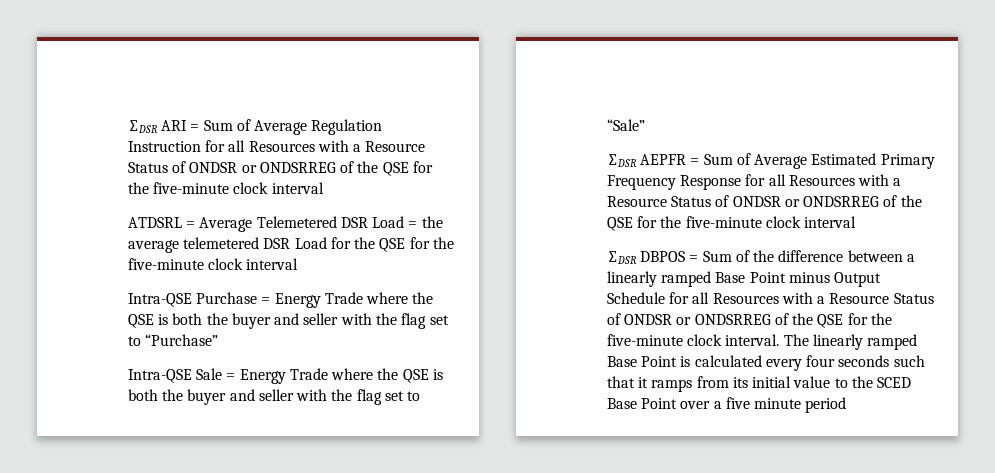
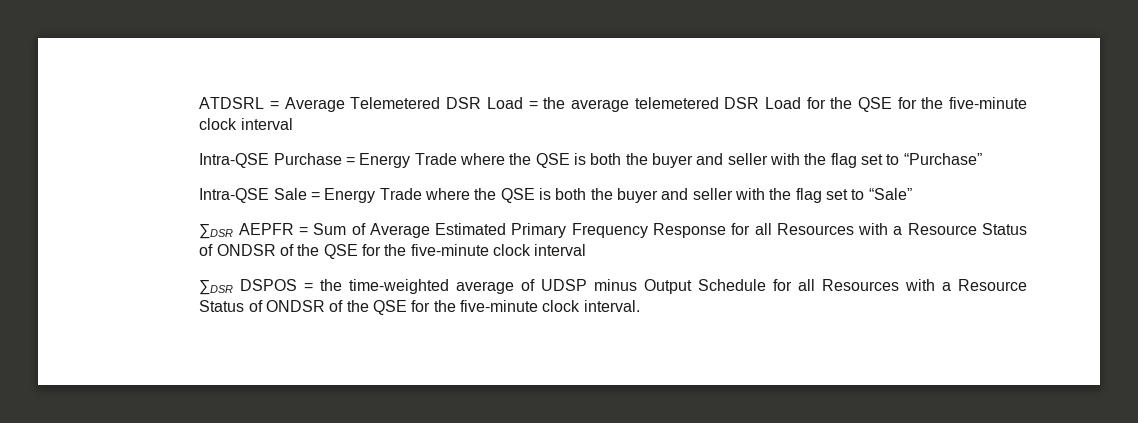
- ∑DSR ARI = Sum of Average Regulation Instruction for all Resources with a Resource Status of ONDSR or ONDSRREG of the QSE for the five-minute clock interval
- ∑DSR AEPFR = Sum of Average Estimated Primary Frequency Response for all Resources with a Resource Status of ONDSR or ONDSRREG of the QSE for the five-minute clock interval
+ ∑DSR AEPFR = Sum of Average Estimated Primary Frequency Response for all Resources with a Resource Status of ONDSR of the QSE for the five-minute clock interval
- ∑DSR DBPOS = Sum of the difference between a linearly ramped Base Point minus Output Schedule for all Resources with a Resource Status of ONDSR or ONDSRREG of the QSE for the five-minute clock interval. The linearly ramped Base Point is calculated every four seconds such that it ramps from its initial value to the SCED Base Point over a five minute period
+ ∑DSR DSPOS = the time-weighted average of UDSP minus Output Schedule for all Resources with a Resource Status of ONDSR of the QSE for the five-minute clock interval.

